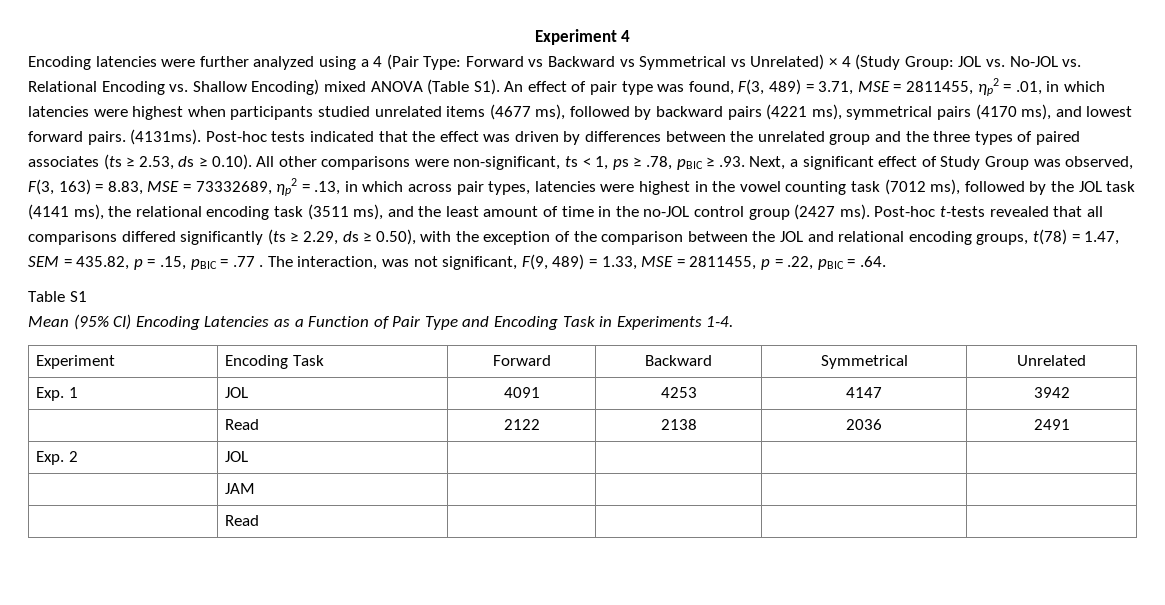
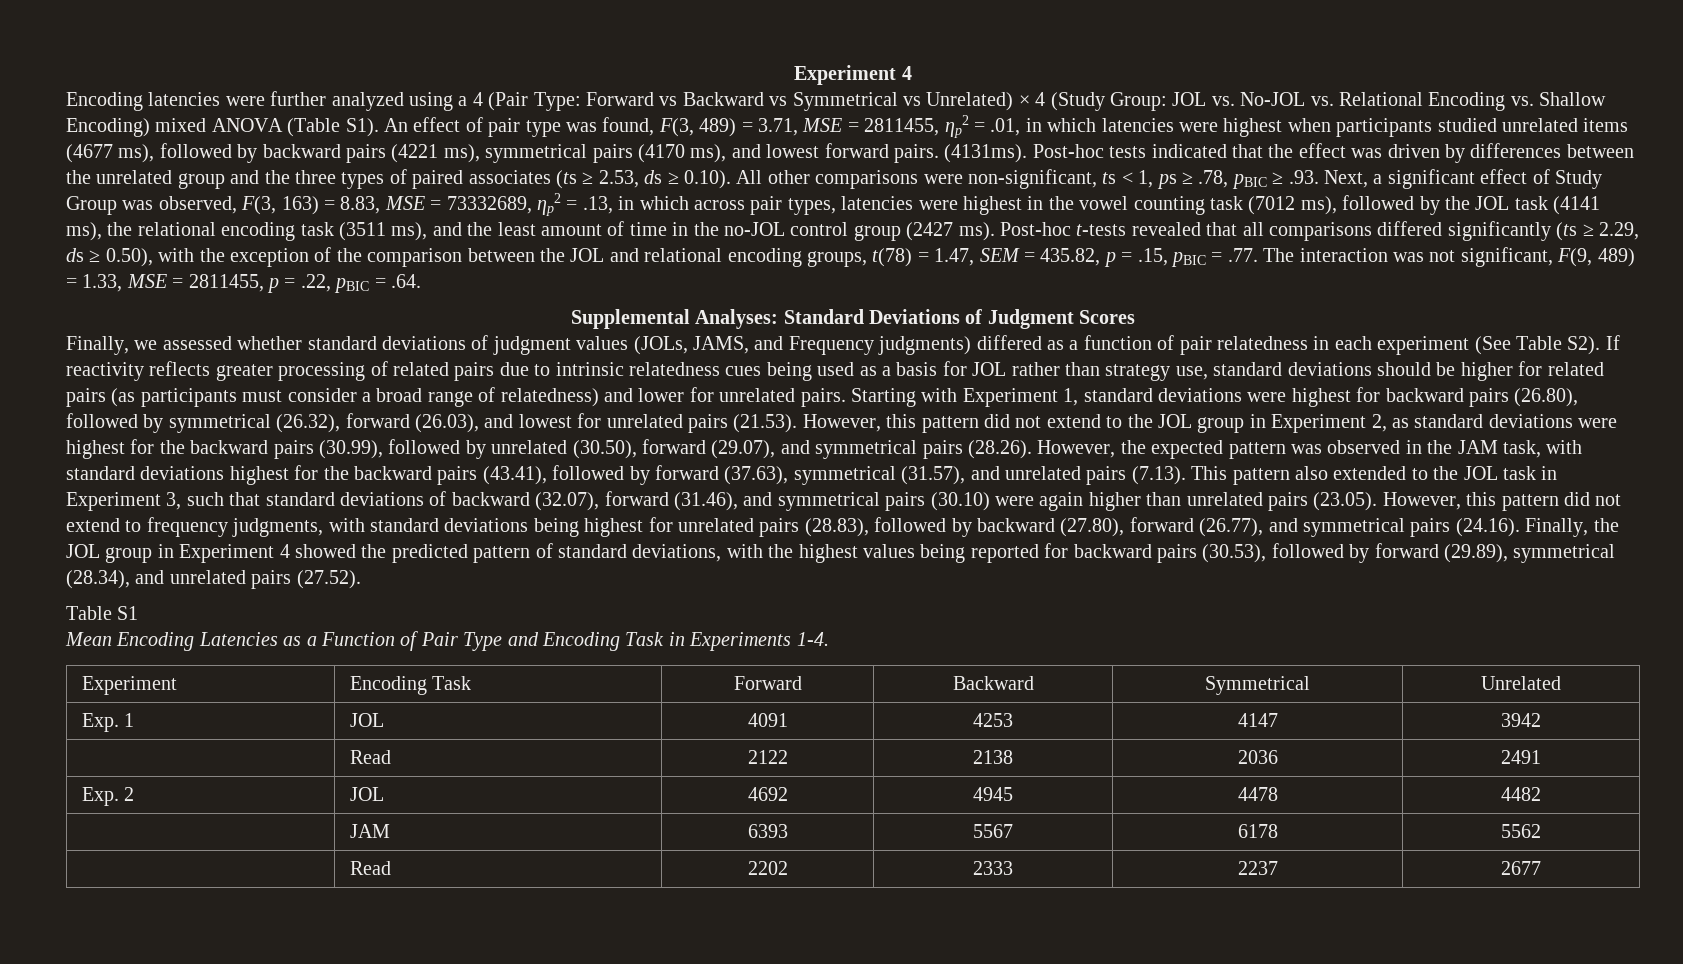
- Post-hoc t-tests revealed that all comparisons differed significantly (ts ≥ 2.29, ds ≥ 0.50), with the exception of the comparison between the JOL and relational encoding groups, t(78) = 1.47, SEM = 435.82, p = .15, pBIC = .77 . The interaction, was not significant, F(9, 489) = 1.33, MSE = 2811455, p = .22, pBIC = .64.
+ Post-hoc t-tests revealed that all comparisons differed significantly (ts ≥ 2.29, ds ≥ 0.50), with the exception of the comparison between the JOL and relational encoding groups, t(78) = 1.47, SEM = 435.82, p = .15, pBIC = .77. The interaction was not significant, F(9, 489) = 1.33, MSE = 2811455, p = .22, pBIC = .64.
+ Supplemental Analyses: Standard Deviations of Judgment Scores
+ Finally, we assessed whether standard deviations of judgment values (JOLs, JAMS, and Frequency judgments) differed as a function of pair relatedness in each experiment (See Table S2). If reactivity reflects greater processing of related pairs due to intrinsic relatedness cues being used as a basis for JOL rather than strategy use, standard deviations should be higher for related pairs (as participants must consider a broad range of relatedness) and lower for unrelated pairs. Starting with Experiment 1, standard deviations were highest for backward pairs (26.80), followed by symmetrical (26.32), forward (26.03), and lowest for unrelated pairs (21.53). However, this pattern did not extend to the JOL group in Experiment 2, as standard deviations were highest for the backward pairs (30.99), followed by unrelated (30.50), forward (29.07), and symmetrical pairs (28.26). However, the expected pattern was observed in the JAM task, with standard deviations highest for the backward pairs (43.41), followed by forward (37.63), symmetrical (31.57), and unrelated pairs (7.13). This pattern also extended to the JOL task in Experiment 3, such that standard deviations of backward (32.07), forward (31.46), and symmetrical pairs (30.10) were again higher than unrelated pairs (23.05). However, this pattern did not extend to frequency judgments, with standard deviations being highest for unrelated pairs (28.83), followed by backward (27.80), forward (26.77), and symmetrical pairs (24.16). Finally, the JOL group in Experiment 4 showed the predicted pattern of standard deviations, with the highest values being reported for backward pairs (30.53), followed by forward (29.89), symmetrical (28.34), and unrelated pairs (27.52).
- Mean (95% CI) Encoding Latencies as a Function of Pair Type and Encoding Task in Experiments 1-4.
+ Mean Encoding Latencies as a Function of Pair Type and Encoding Task in Experiments 1-4.
- Exp. 2 | JOL | | | |
- | JAM | | | |
- | Read | | | |
+ Exp. 2 | JOL | 4692 | 4945 | 4478 | 4482
+ | JAM | 6393 | 5567 | 6178 | 5562
+ | Read | 2202 | 2333 | 2237 | 2677

